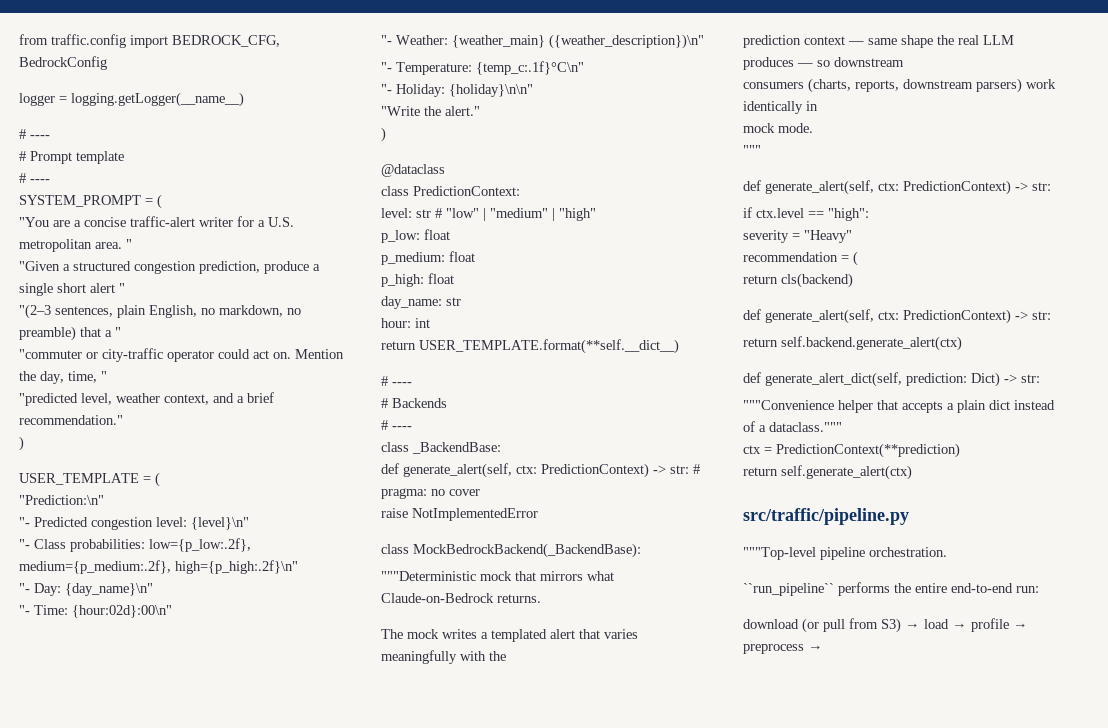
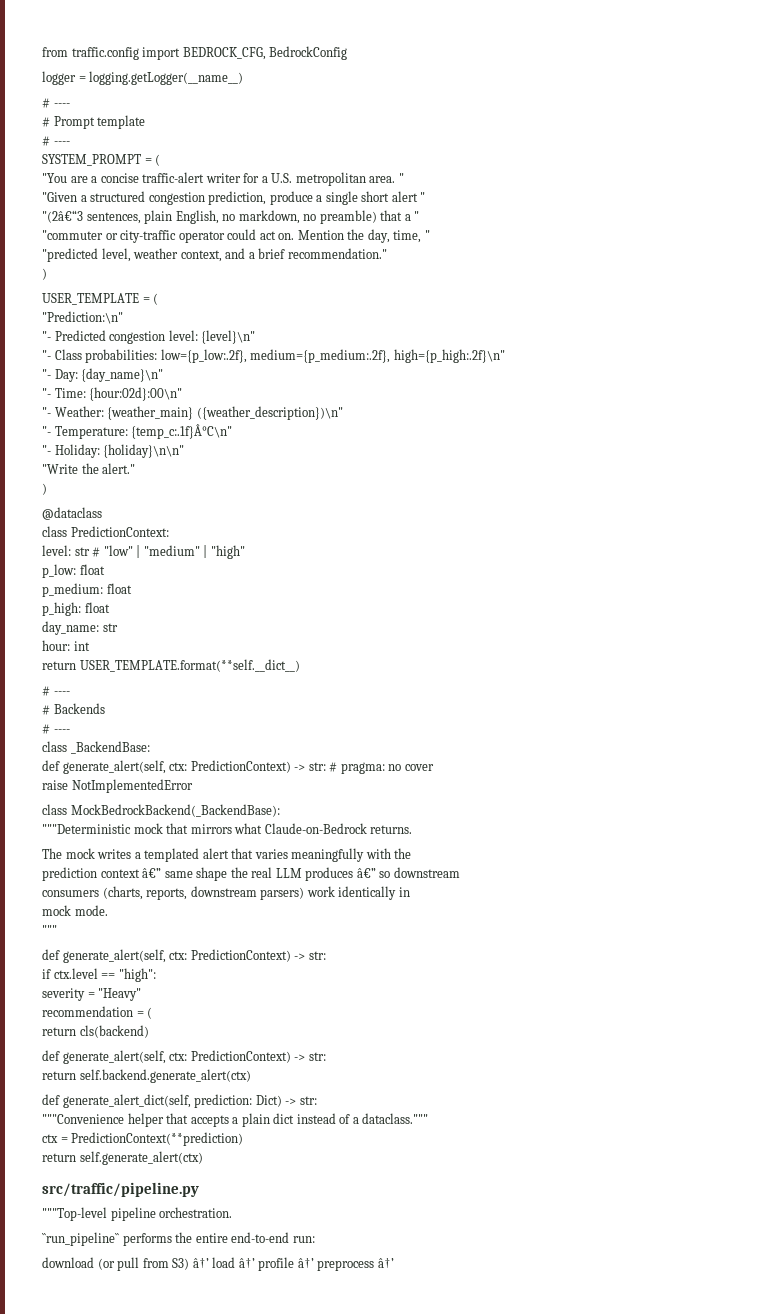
- "(2–3 sentences, plain English, no markdown, no preamble) that a "
+ "(2â€“3 sentences, plain English, no markdown, no preamble) that a "
- "- Temperature: {temp_c:.1f}°C\n"
+ "- Temperature: {temp_c:.1f}Â°C\n"
- prediction context — same shape the real LLM produces — so downstream
+ prediction context â€” same shape the real LLM produces â€” so downstream
- download (or pull from S3) → load → profile → preprocess →
+ download (or pull from S3) â†’ load â†’ profile â†’ preprocess â†’

